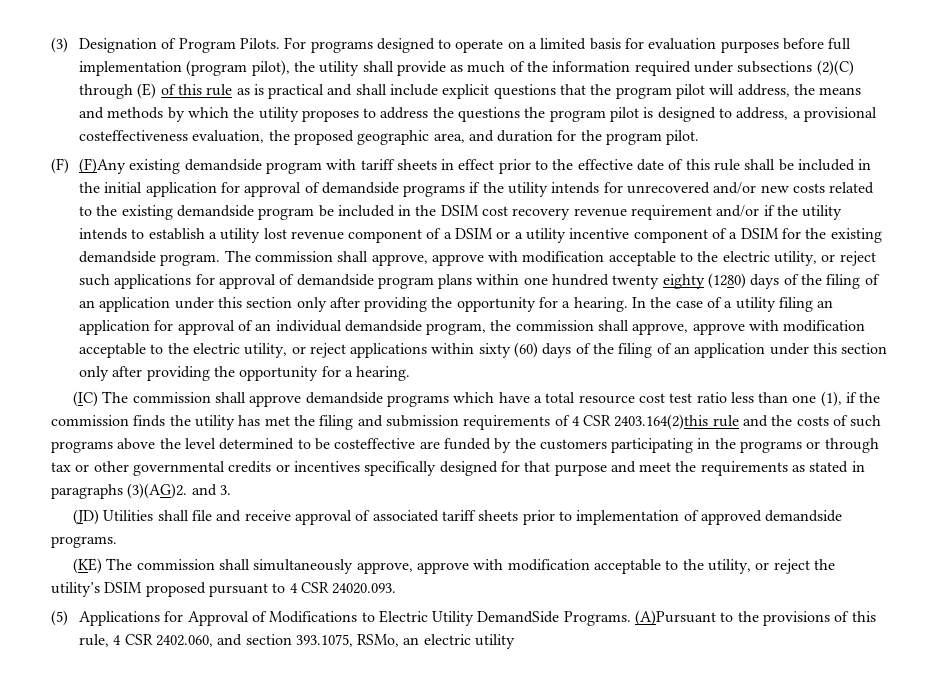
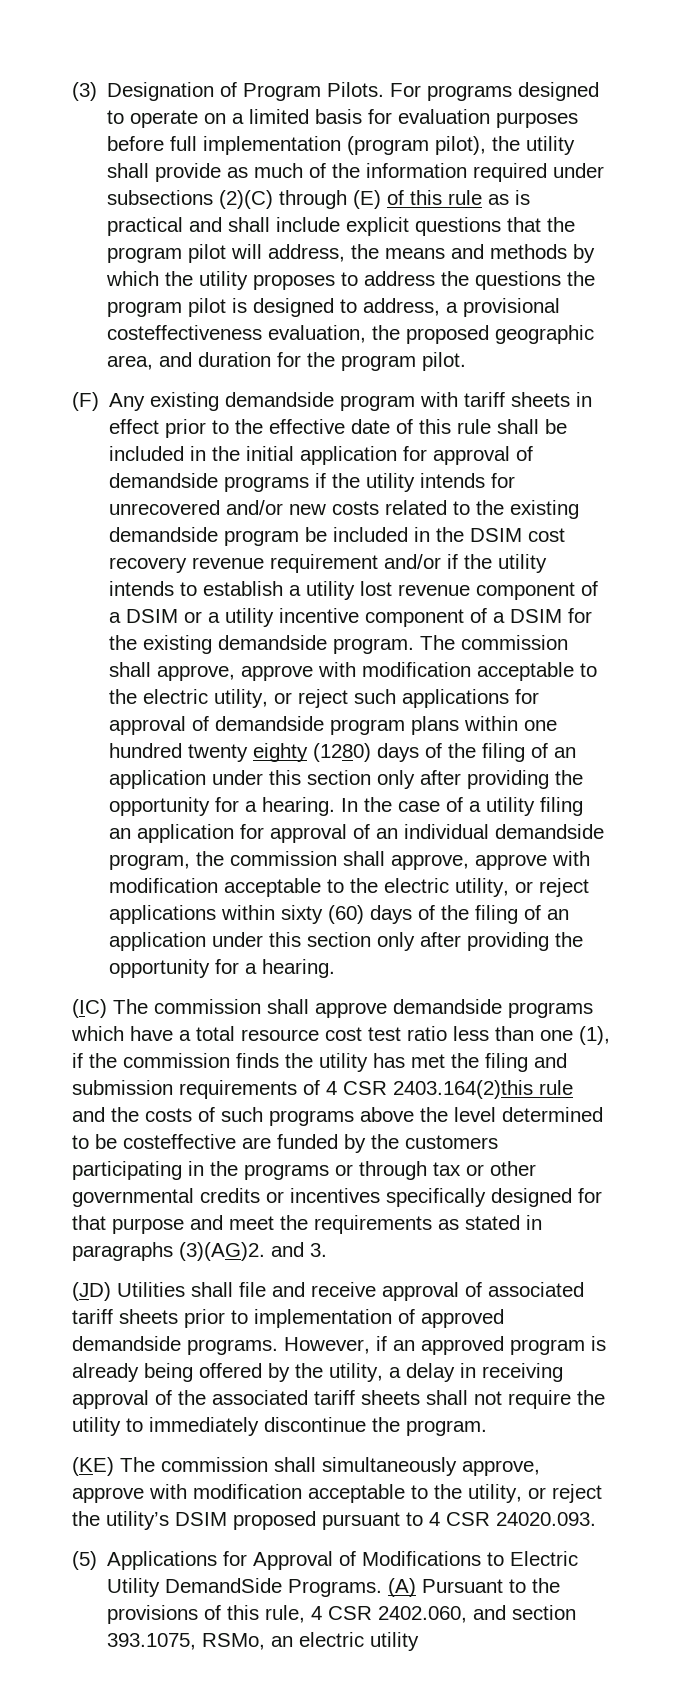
- (F) (F)Any existing demandside program with tariff sheets in effect prior to the effective date of this rule shall be included in the initial application for approval of demandside programs if the utility intends for unrecovered and/or new costs related to the existing demandside program be included in the DSIM cost recovery revenue requirement and/or if the utility intends to establish a utility lost revenue component of a DSIM or a utility incentive component of a DSIM for the existing demandside program.
+ (F) Any existing demandside program with tariff sheets in effect prior to the effective date of this rule shall be included in the initial application for approval of demandside programs if the utility intends for unrecovered and/or new costs related to the existing demandside program be included in the DSIM cost recovery revenue requirement and/or if the utility intends to establish a utility lost revenue component of a DSIM or a utility incentive component of a DSIM for the existing demandside program.
+ However, if an approved program is already being offered by the utility, a delay in receiving approval of the associated tariff sheets shall not require the utility to immediately discontinue the program.
- (A)Pursuant to the provisions of this rule, 4 CSR 2402.060, and section 393.1075, RSMo, an electric utility
+ (A) Pursuant to the provisions of this rule, 4 CSR 2402.060, and section 393.1075, RSMo, an electric utility

